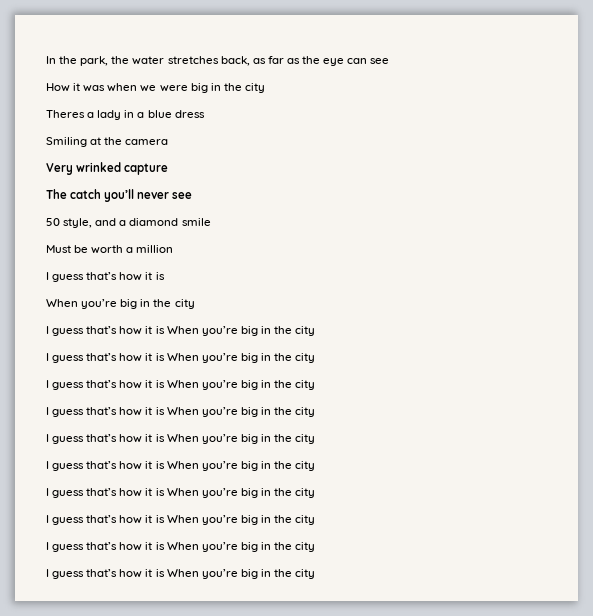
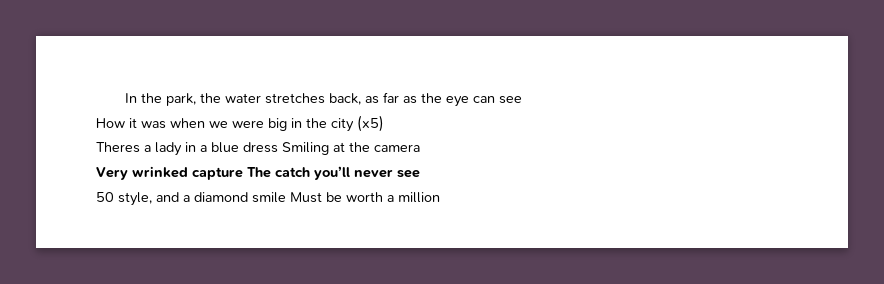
- How it was when we were big in the city
+ How it was when we were big in the city (x5)
- Theres a lady in a blue dress
- Smiling at the camera
+ Theres a lady in a blue dress Smiling at the camera
- Very wrinked capture
- The catch you’ll never see
+ Very wrinked capture The catch you’ll never see
- 50 style, and a diamond smile
- Must be worth a million
- I guess that’s how it is
- When you’re big in the city
- I guess that’s how it is When you’re big in the city
- I guess that’s how it is When you’re big in the city
- I guess that’s how it is When you’re big in the city
- I guess that’s how it is When you’re big in the city
- I guess that’s how it is When you’re big in the city
- I guess that’s how it is When you’re big in the city
- I guess that’s how it is When you’re big in the city
- I guess that’s how it is When you’re big in the city
- I guess that’s how it is When you’re big in the city
- I guess that’s how it is When you’re big in the city
+ 50 style, and a diamond smile Must be worth a million

